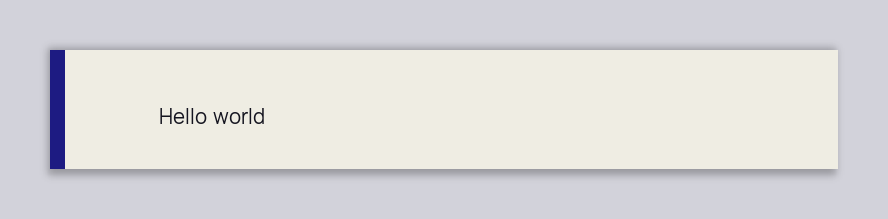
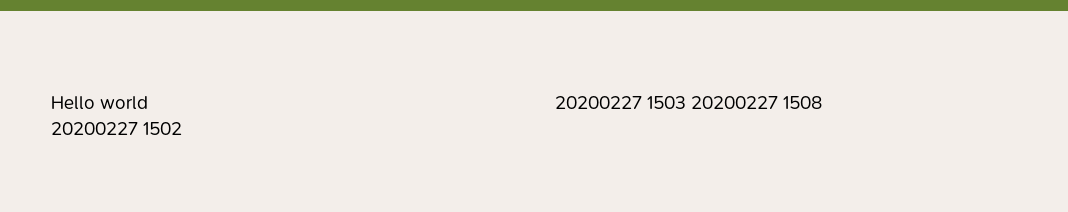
+ 20200227 1502
+ 20200227 1503 20200227 1508

